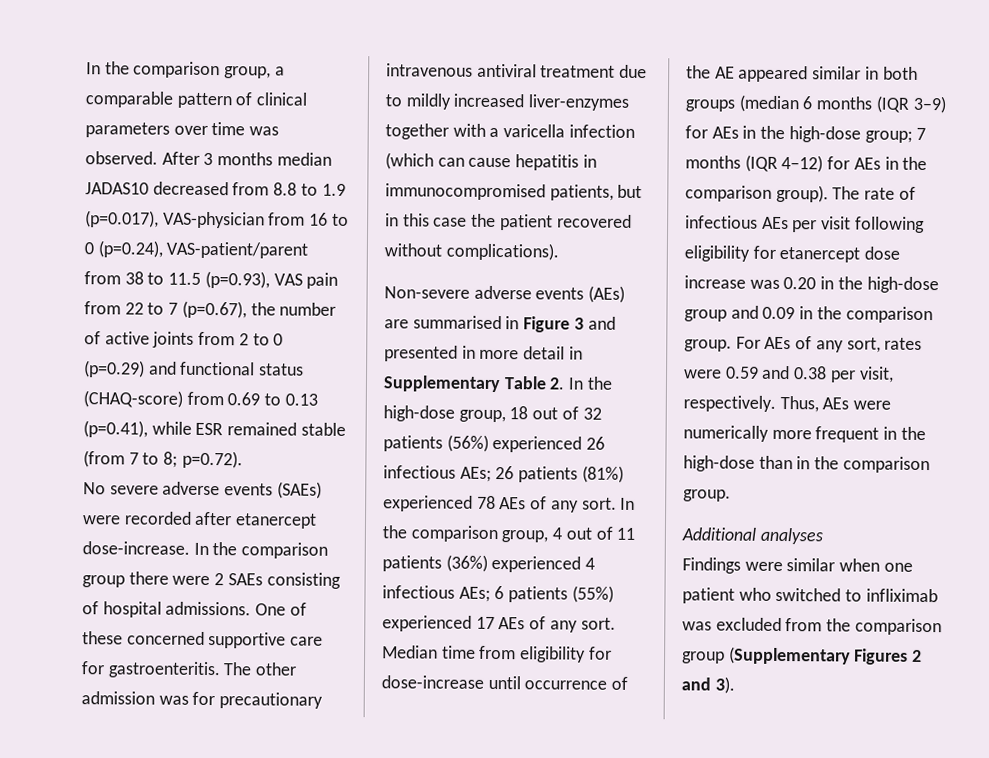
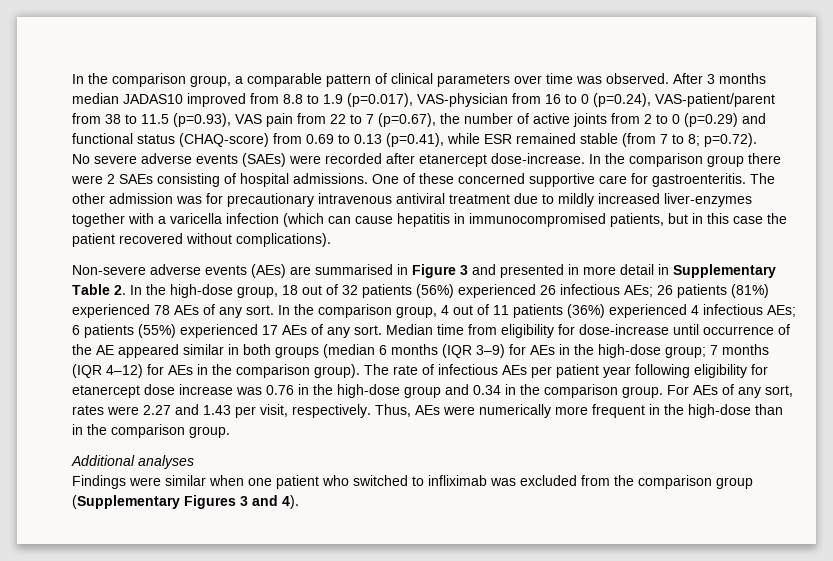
- After 3 months median JADAS10 decreased from 8.8 to 1.9 (p=0.017), VAS-physician from 16 to 0 (p=0.24), VAS-patient/parent from 38 to 11.5 (p=0.93), VAS pain from 22 to 7 (p=0.67), the number of active joints from 2 to 0 (p=0.29) and functional status (CHAQ-score) from 0.69 to 0.13 (p=0.41), while ESR remained stable (from 7 to 8; p=0.72).
+ After 3 months median JADAS10 improved from 8.8 to 1.9 (p=0.017), VAS-physician from 16 to 0 (p=0.24), VAS-patient/parent from 38 to 11.5 (p=0.93), VAS pain from 22 to 7 (p=0.67), the number of active joints from 2 to 0 (p=0.29) and functional status (CHAQ-score) from 0.69 to 0.13 (p=0.41), while ESR remained stable (from 7 to 8; p=0.72).
- The rate of infectious AEs per visit following eligibility for etanercept dose increase was 0.20 in the high-dose group and 0.09 in the comparison group.
+ The rate of infectious AEs per patient year following eligibility for etanercept dose increase was 0.76 in the high-dose group and 0.34 in the comparison group.
- For AEs of any sort, rates were 0.59 and 0.38 per visit, respectively.
+ For AEs of any sort, rates were 2.27 and 1.43 per visit, respectively.
- Findings were similar when one patient who switched to infliximab was excluded from the comparison group (Supplementary Figures 2 and 3).
+ Findings were similar when one patient who switched to infliximab was excluded from the comparison group (Supplementary Figures 3 and 4).

